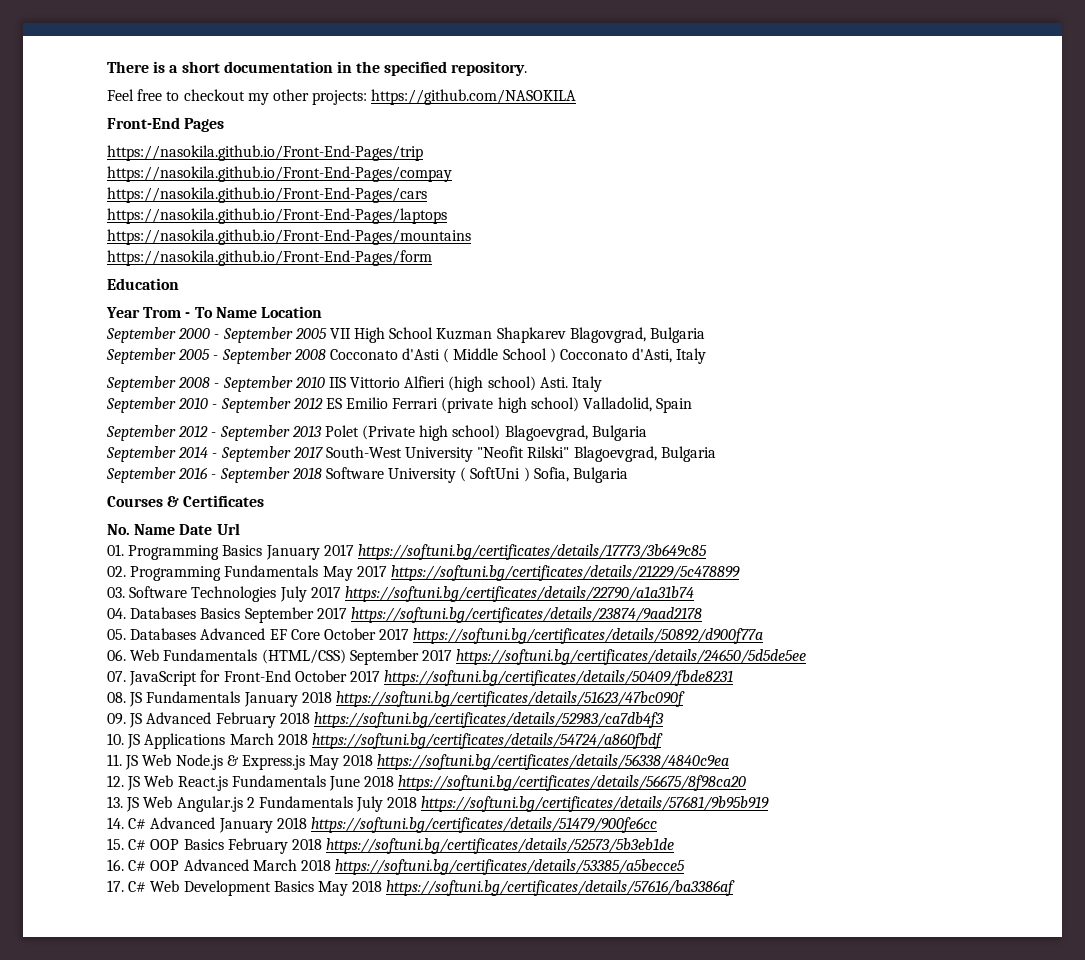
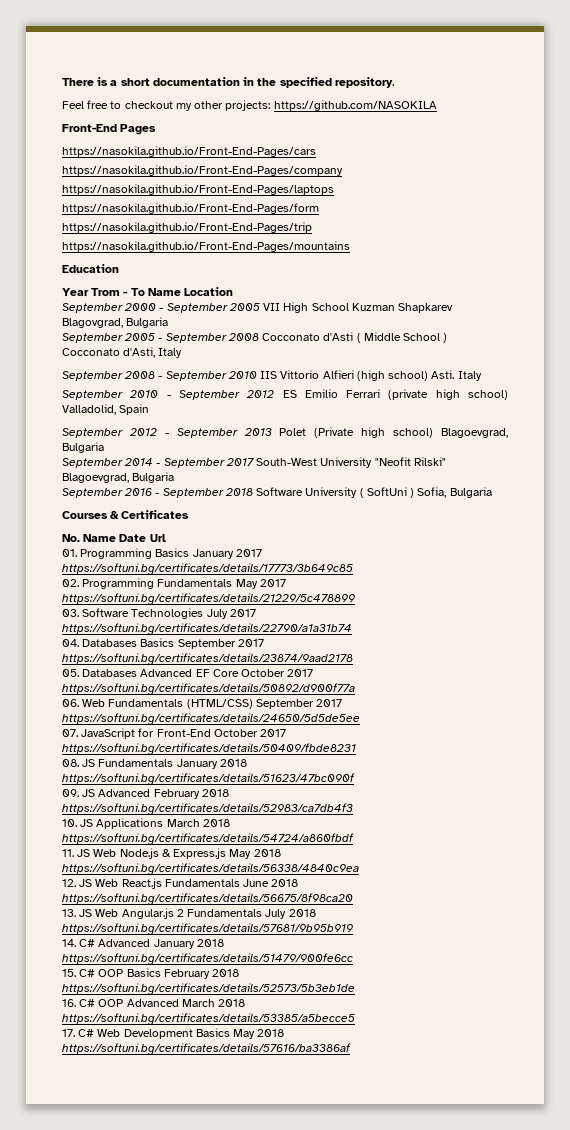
- https://nasokila.github.io/Front-End-Pages/trip
- https://nasokila.github.io/Front-End-Pages/compay
  https://nasokila.github.io/Front-End-Pages/cars
+ https://nasokila.github.io/Front-End-Pages/company
+ https://nasokila.github.io/Front-End-Pages/form
+ https://nasokila.github.io/Front-End-Pages/trip
- https://nasokila.github.io/Front-End-Pages/form

